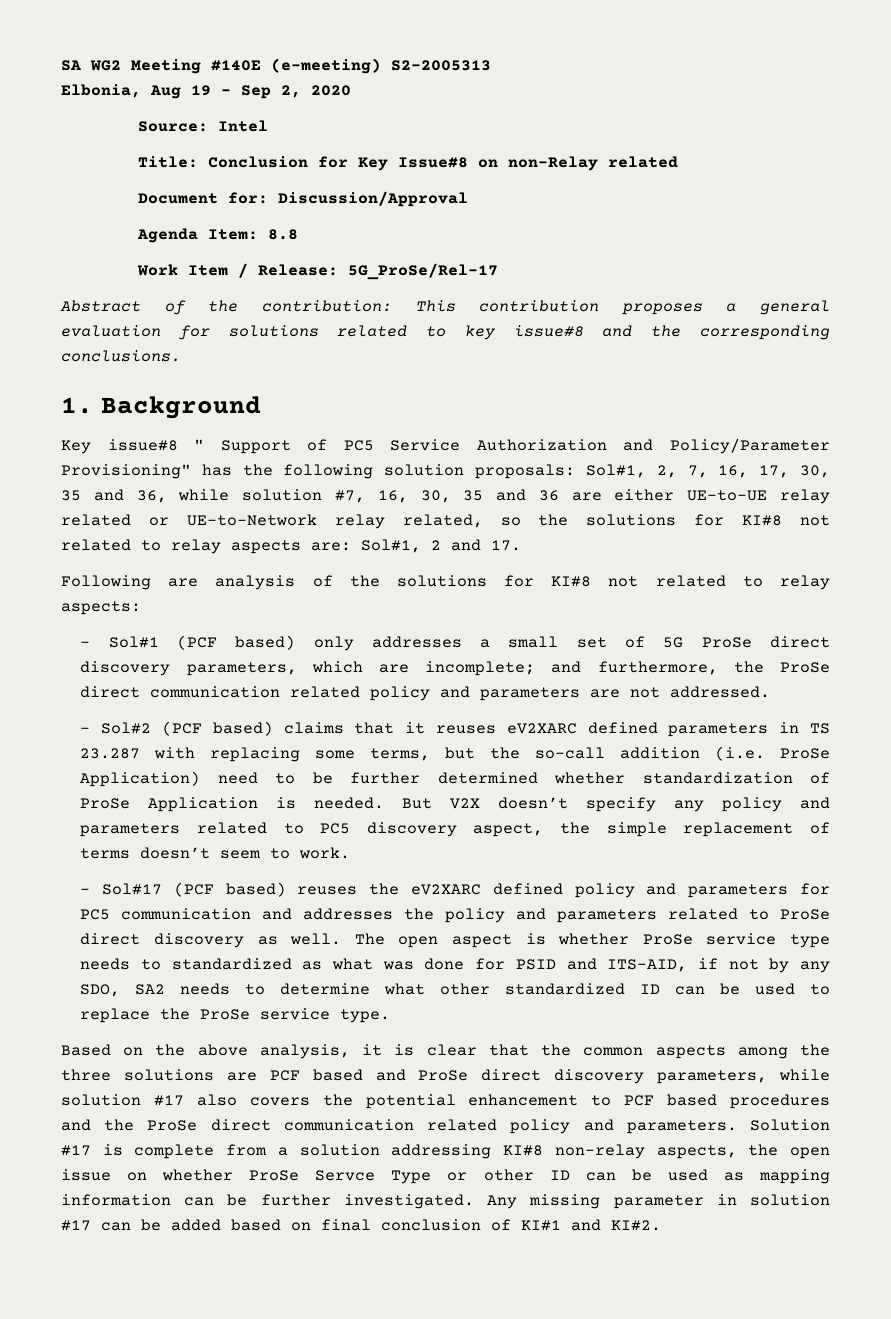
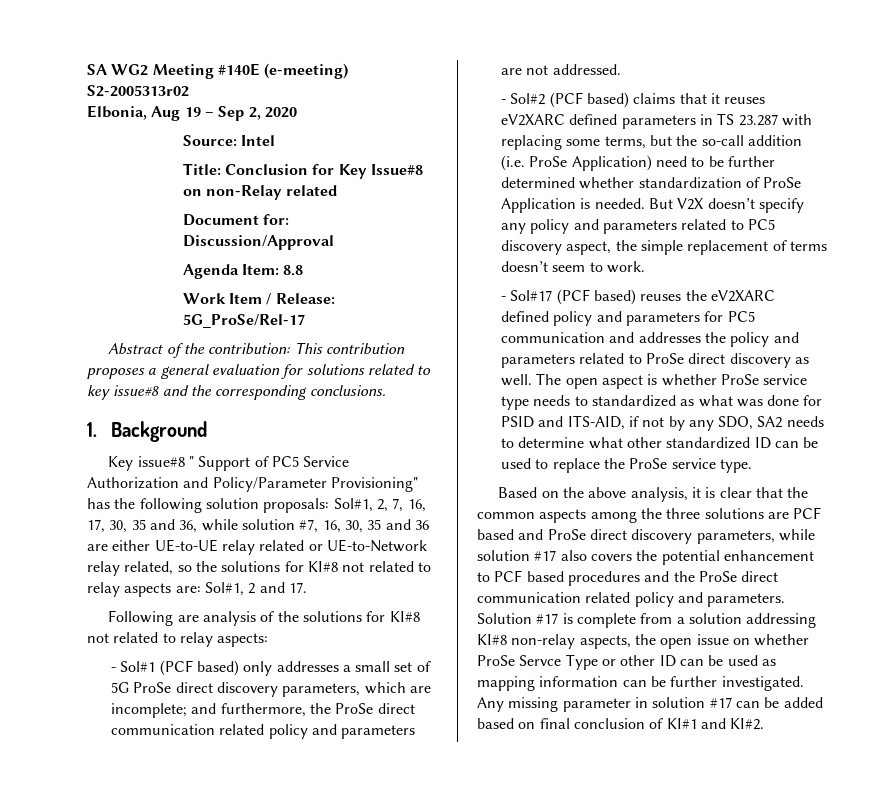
- SA WG2 Meeting #140E (e-meeting) S2-2005313
+ SA WG2 Meeting #140E (e-meeting) S2-2005313r02

